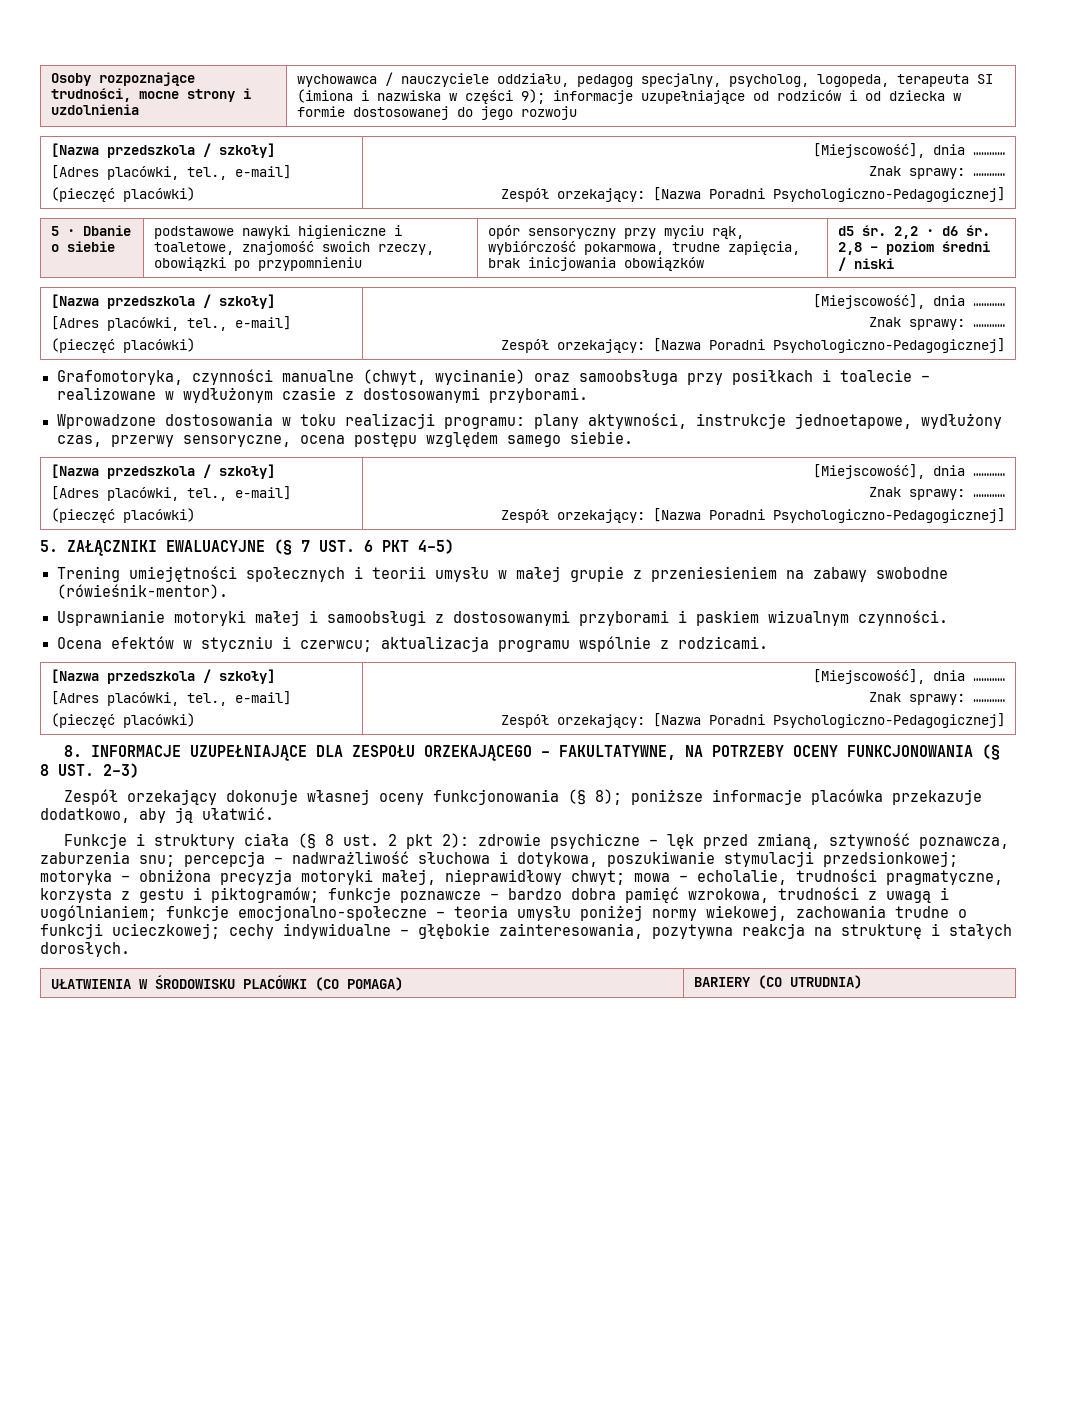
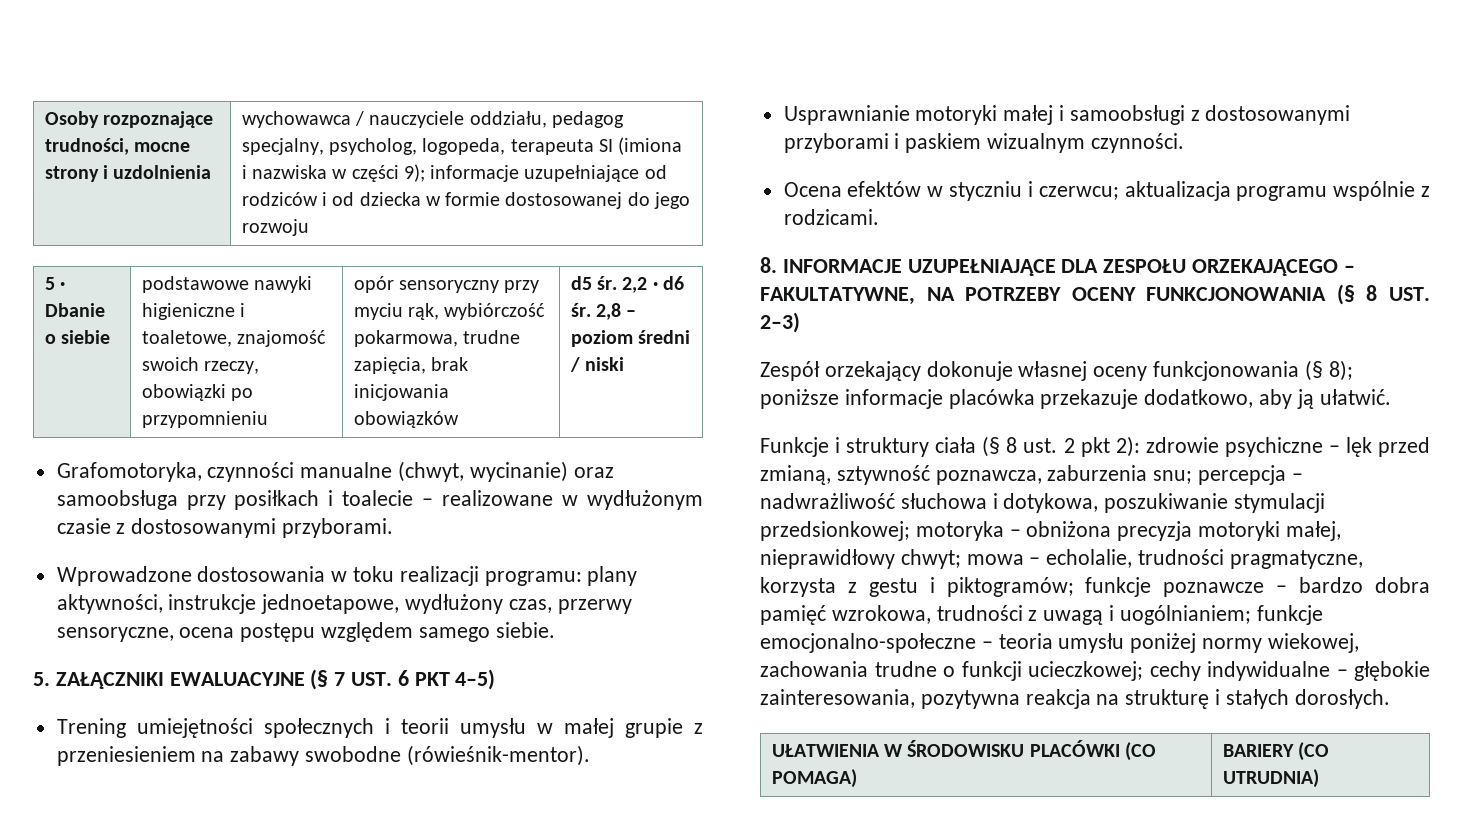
  Osoby rozpoznające trudności, mocne strony i uzdolnienia | wychowawca / nauczyciele oddziału, pedagog specjalny, psycholog, logopeda, terapeuta SI (imiona i nazwiska w części 9); informacje uzupełniające od rodziców i od dziecka w formie dostosowanej do jego rozwoju
- [Nazwa przedszkola / szkoły]
- [Adres placówki, tel., e-mail]
- (pieczęć placówki) | [Miejscowość], dnia …………
- Znak sprawy: …………
- Zespół orzekający: [Nazwa Poradni Psychologiczno-Pedagogicznej]
  5 · Dbanie o siebie | podstawowe nawyki higieniczne i toaletowe, znajomość swoich rzeczy, obowiązki po przypomnieniu | opór sensoryczny przy myciu rąk, wybiórczość pokarmowa, trudne zapięcia, brak inicjowania obowiązków | d5 śr. 2,2 · d6 śr. 2,8 – poziom średni / niski
- [Nazwa przedszkola / szkoły]
- [Adres placówki, tel., e-mail]
- (pieczęć placówki) | [Miejscowość], dnia …………
- Znak sprawy: …………
- Zespół orzekający: [Nazwa Poradni Psychologiczno-Pedagogicznej]
  Wprowadzone dostosowania w toku realizacji programu: plany aktywności, instrukcje jednoetapowe, wydłużony czas, przerwy sensoryczne, ocena postępu względem samego siebie.
- [Nazwa przedszkola / szkoły]
- [Adres placówki, tel., e-mail]
- (pieczęć placówki) | [Miejscowość], dnia …………
- Znak sprawy: …………
- Zespół orzekający: [Nazwa Poradni Psychologiczno-Pedagogicznej]
  Ocena efektów w styczniu i czerwcu; aktualizacja programu wspólnie z rodzicami.
- [Nazwa przedszkola / szkoły]
- [Adres placówki, tel., e-mail]
- (pieczęć placówki) | [Miejscowość], dnia …………
- Znak sprawy: …………
- Zespół orzekający: [Nazwa Poradni Psychologiczno-Pedagogicznej]

